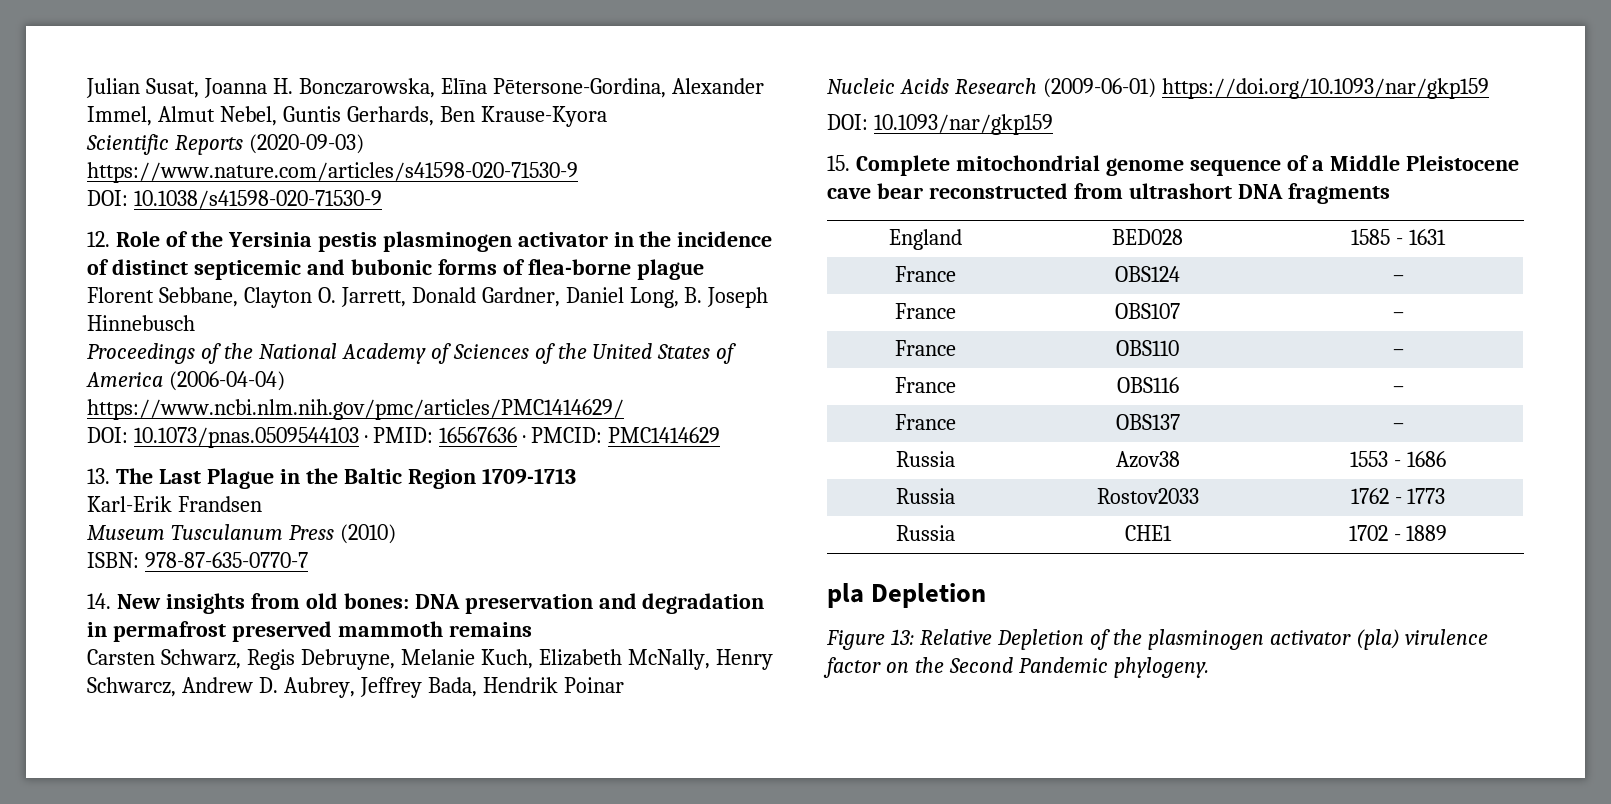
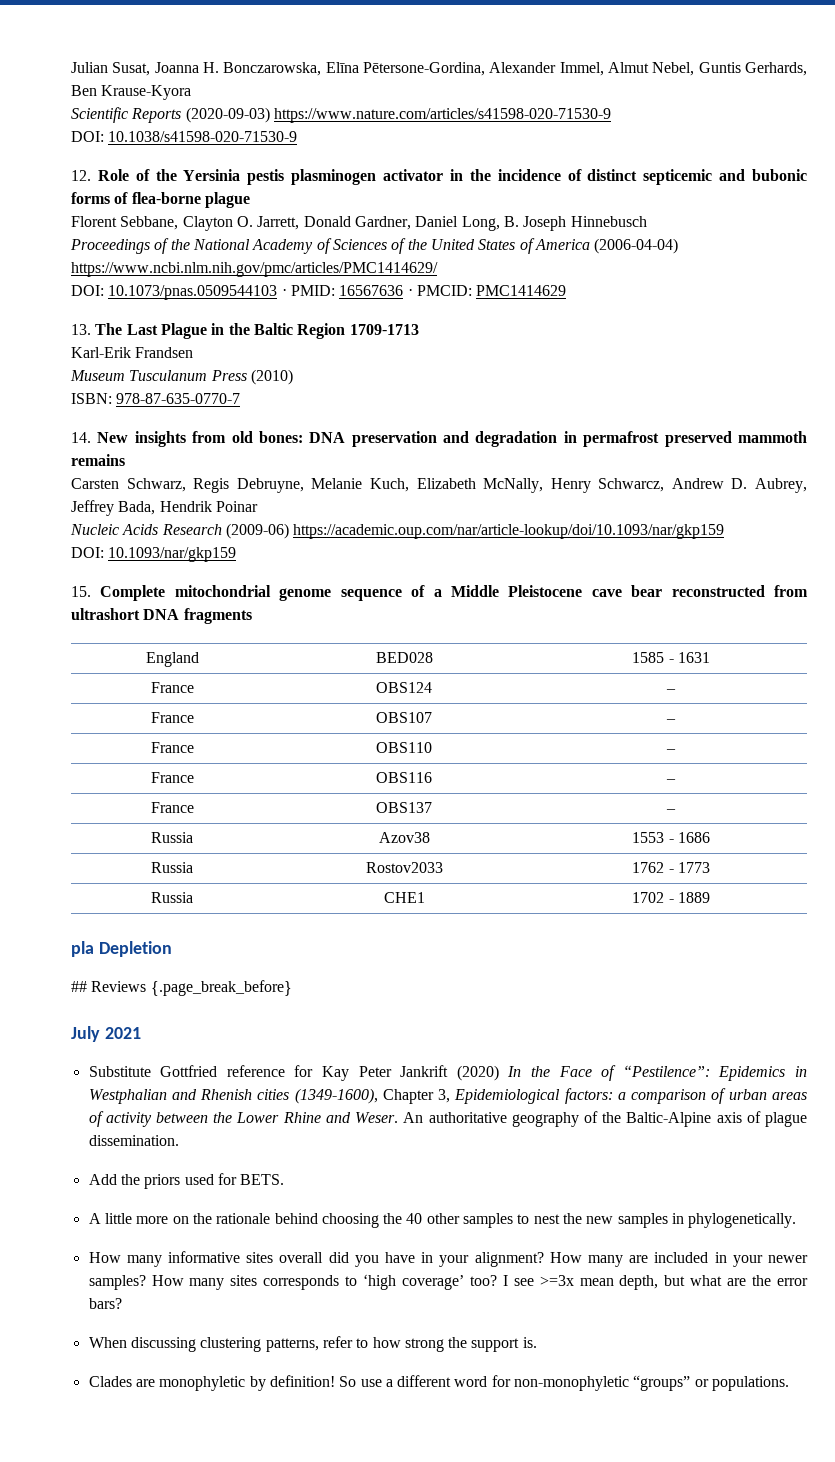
- Nucleic Acids Research (2009-06-01) https://doi.org/10.1093/nar/gkp159
+ Nucleic Acids Research (2009-06) https://academic.oup.com/nar/article-lookup/doi/10.1093/nar/gkp159
- Figure 13: Relative Depletion of the plasminogen activator (pla) virulence factor on the Second Pandemic phylogeny.
+ ## Reviews {.page_break_before}
+ July 2021
+ Substitute Gottfried reference for Kay Peter Jankrift (2020) In the Face of “Pestilence”: Epidemics in Westphalian and Rhenish cities (1349-1600), Chapter 3, Epidemiological factors: a comparison of urban areas of activity between the Lower Rhine and Weser. An authoritative geography of the Baltic-Alpine axis of plague dissemination.
+ Add the priors used for BETS.
+ A little more on the rationale behind choosing the 40 other samples to nest the new samples in phylogenetically.
+ How many informative sites overall did you have in your alignment? How many are included in your newer samples? How many sites corresponds to ‘high coverage’ too? I see >=3x mean depth, but what are the error bars?
+ When discussing clustering patterns, refer to how strong the support is.
+ Clades are monophyletic by definition! So use a different word for non-monophyletic “groups” or populations.

